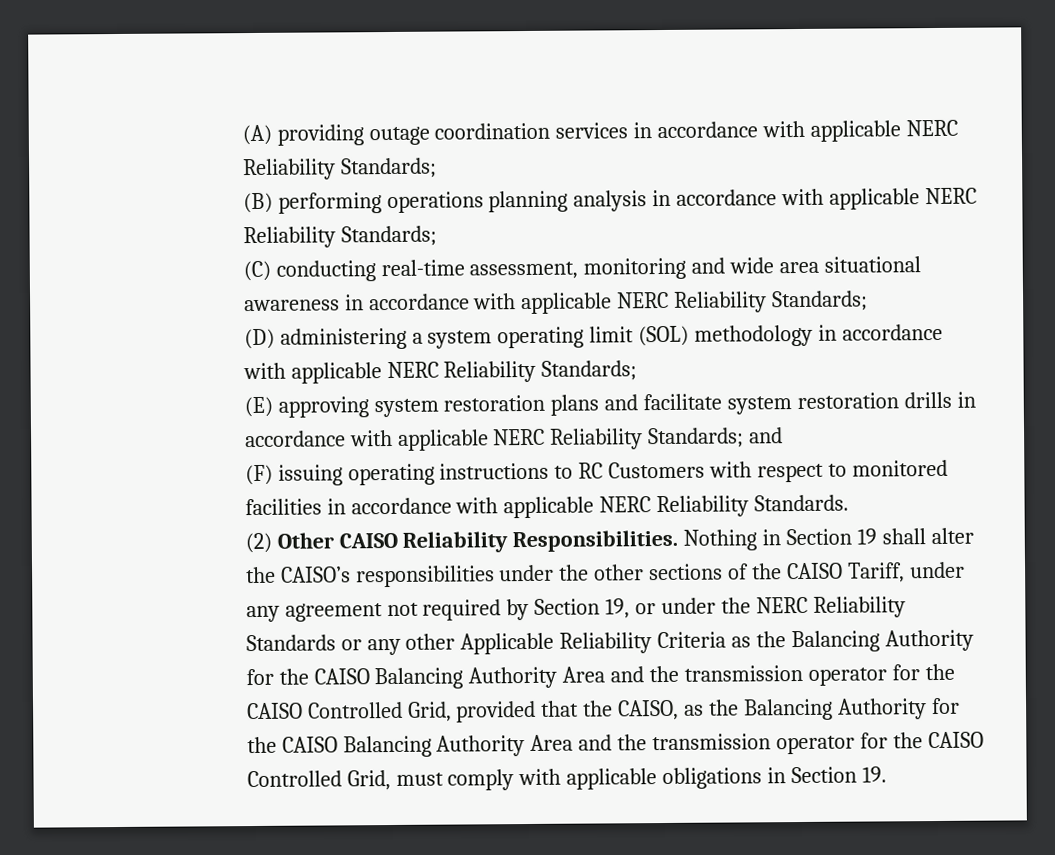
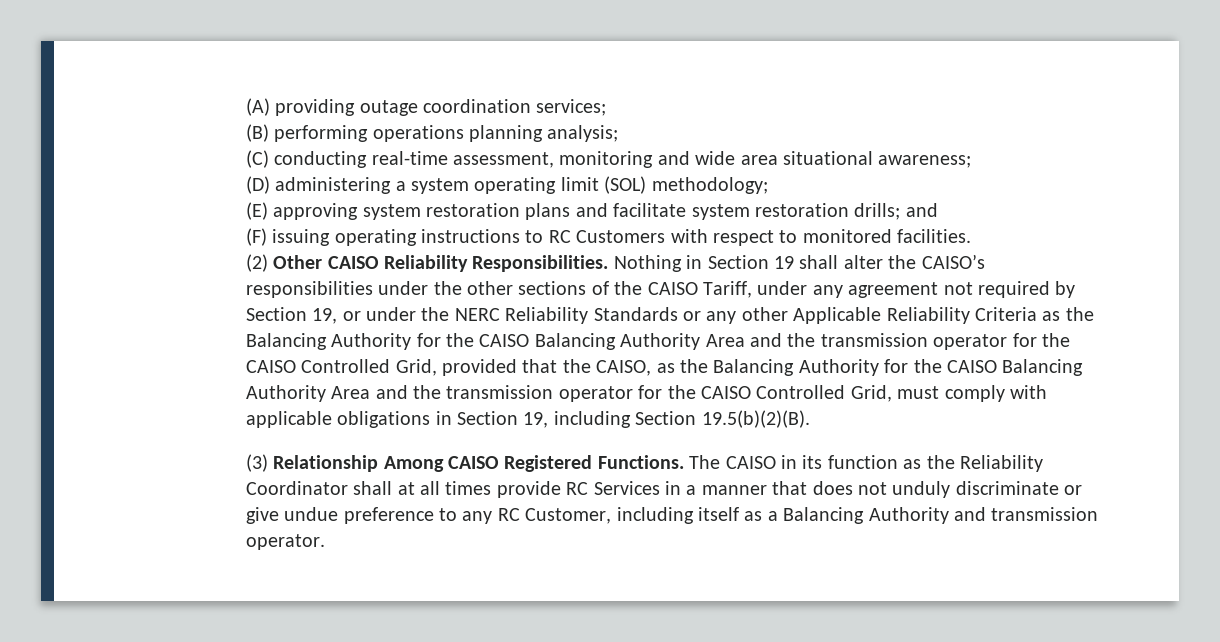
- (A) providing outage coordination services in accordance with applicable NERC Reliability Standards;
- (B) performing operations planning analysis in accordance with applicable NERC Reliability Standards;
+ (A) providing outage coordination services;
+ (B) performing operations planning analysis;
- (C) conducting real-time assessment, monitoring and wide area situational awareness in accordance with applicable NERC Reliability Standards;
+ (C) conducting real-time assessment, monitoring and wide area situational awareness;
- (D) administering a system operating limit (SOL) methodology in accordance with applicable NERC Reliability Standards;
+ (D) administering a system operating limit (SOL) methodology;
- (E) approving system restoration plans and facilitate system restoration drills in accordance with applicable NERC Reliability Standards; and
+ (E) approving system restoration plans and facilitate system restoration drills; and
- (F) issuing operating instructions to RC Customers with respect to monitored facilities in accordance with applicable NERC Reliability Standards.
+ (F) issuing operating instructions to RC Customers with respect to monitored facilities.
- Nothing in Section 19 shall alter the CAISO’s responsibilities under the other sections of the CAISO Tariff, under any agreement not required by Section 19, or under the NERC Reliability Standards or any other Applicable Reliability Criteria as the Balancing Authority for the CAISO Balancing Authority Area and the transmission operator for the CAISO Controlled Grid, provided that the CAISO, as the Balancing Authority for the CAISO Balancing Authority Area and the transmission operator for the CAISO Controlled Grid, must comply with applicable obligations in Section 19.
+ Nothing in Section 19 shall alter the CAISO’s responsibilities under the other sections of the CAISO Tariff, under any agreement not required by Section 19, or under the NERC Reliability Standards or any other Applicable Reliability Criteria as the Balancing Authority for the CAISO Balancing Authority Area and the transmission operator for the CAISO Controlled Grid, provided that the CAISO, as the Balancing Authority for the CAISO Balancing Authority Area and the transmission operator for the CAISO Controlled Grid, must comply with applicable obligations in Section 19, including Section 19.5(b)(2)(B).
+ (3) Relationship Among CAISO Registered Functions. The CAISO in its function as the Reliability Coordinator shall at all times provide RC Services in a manner that does not unduly discriminate or give undue preference to any RC Customer, including itself as a Balancing Authority and transmission operator.

